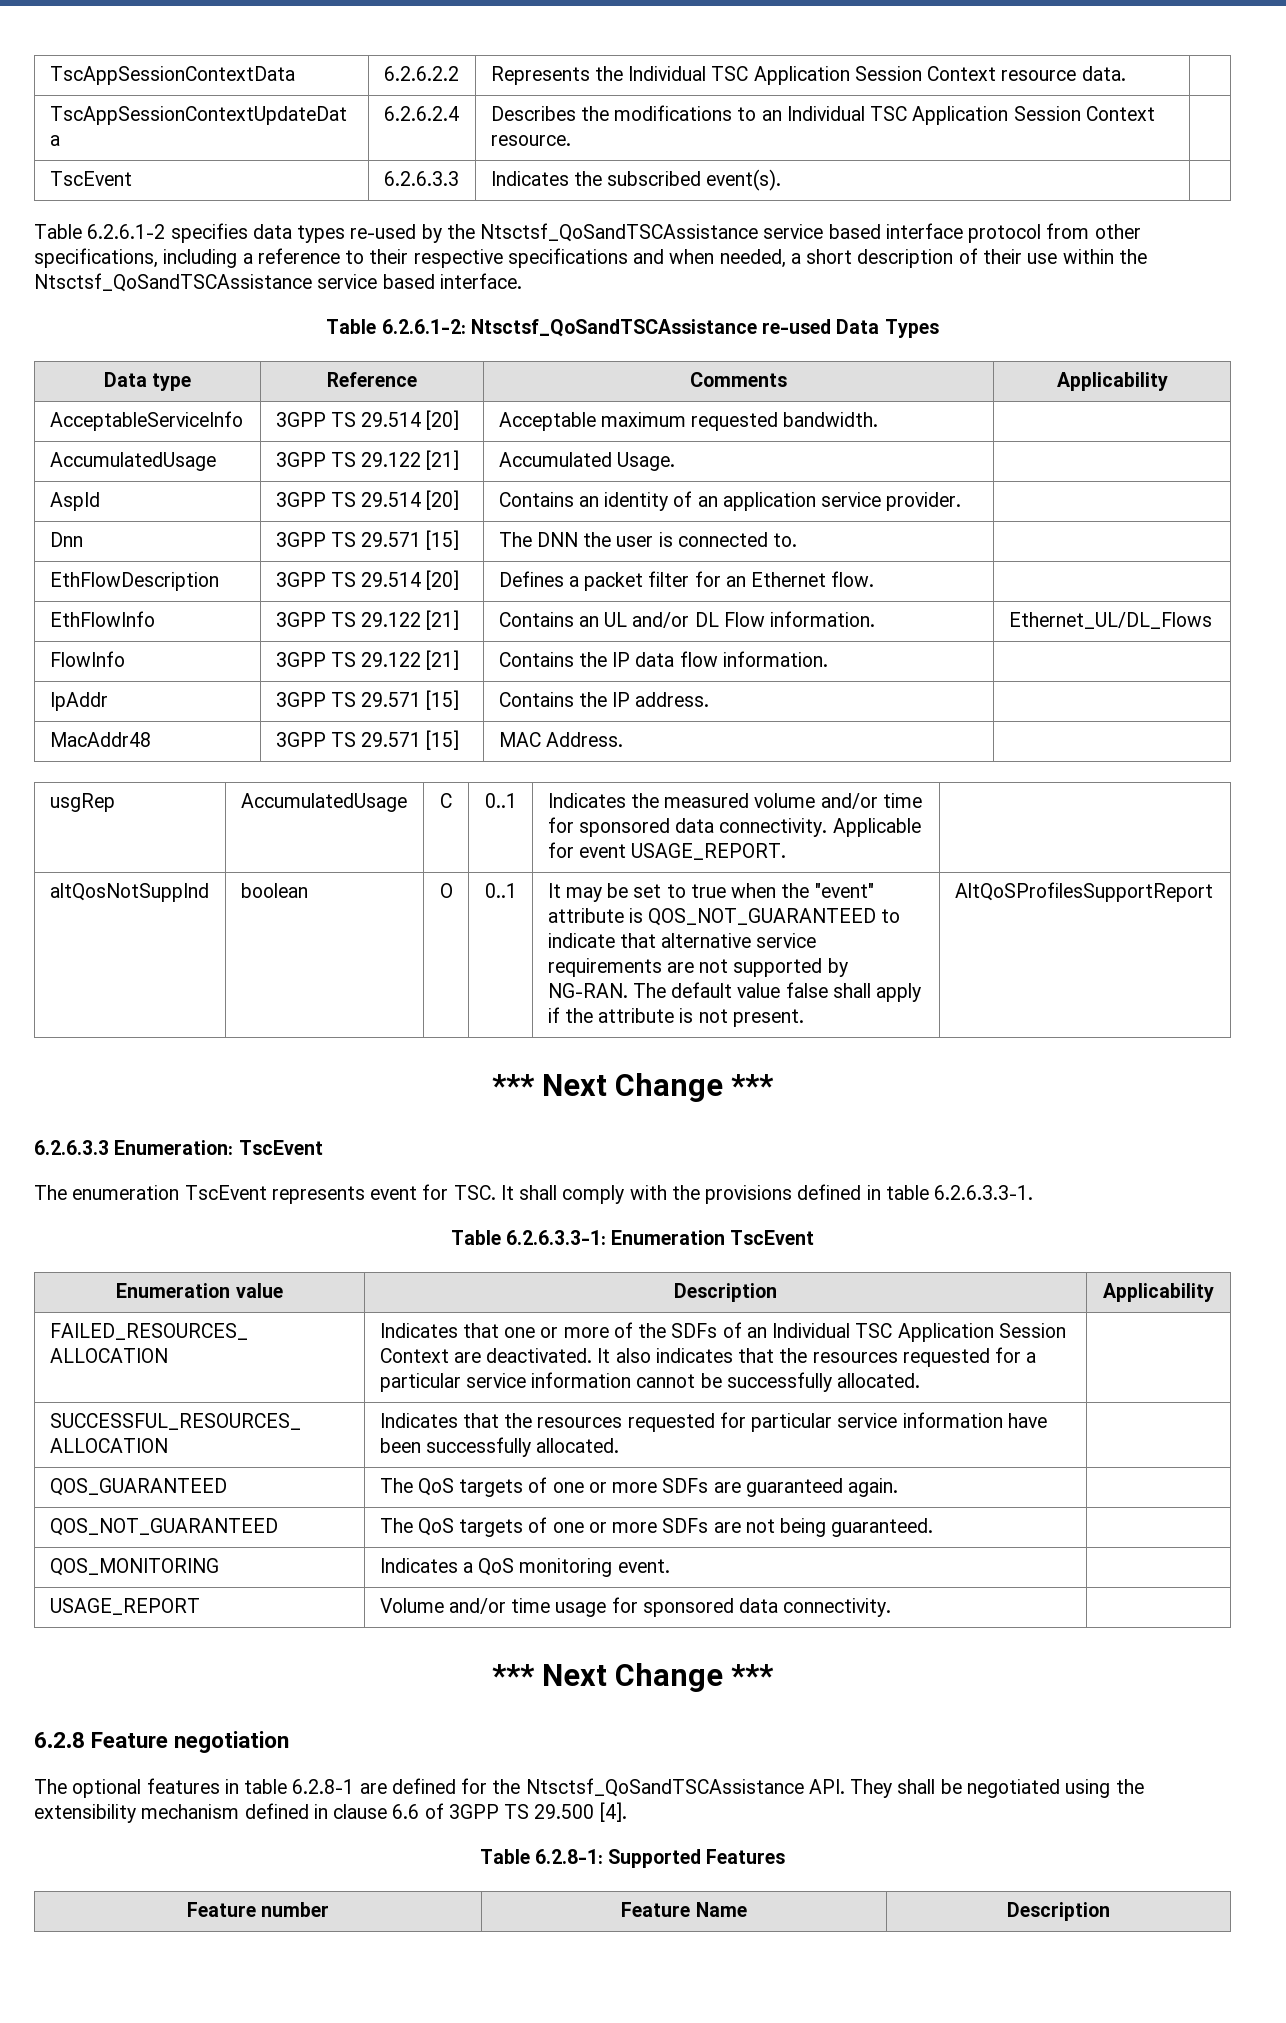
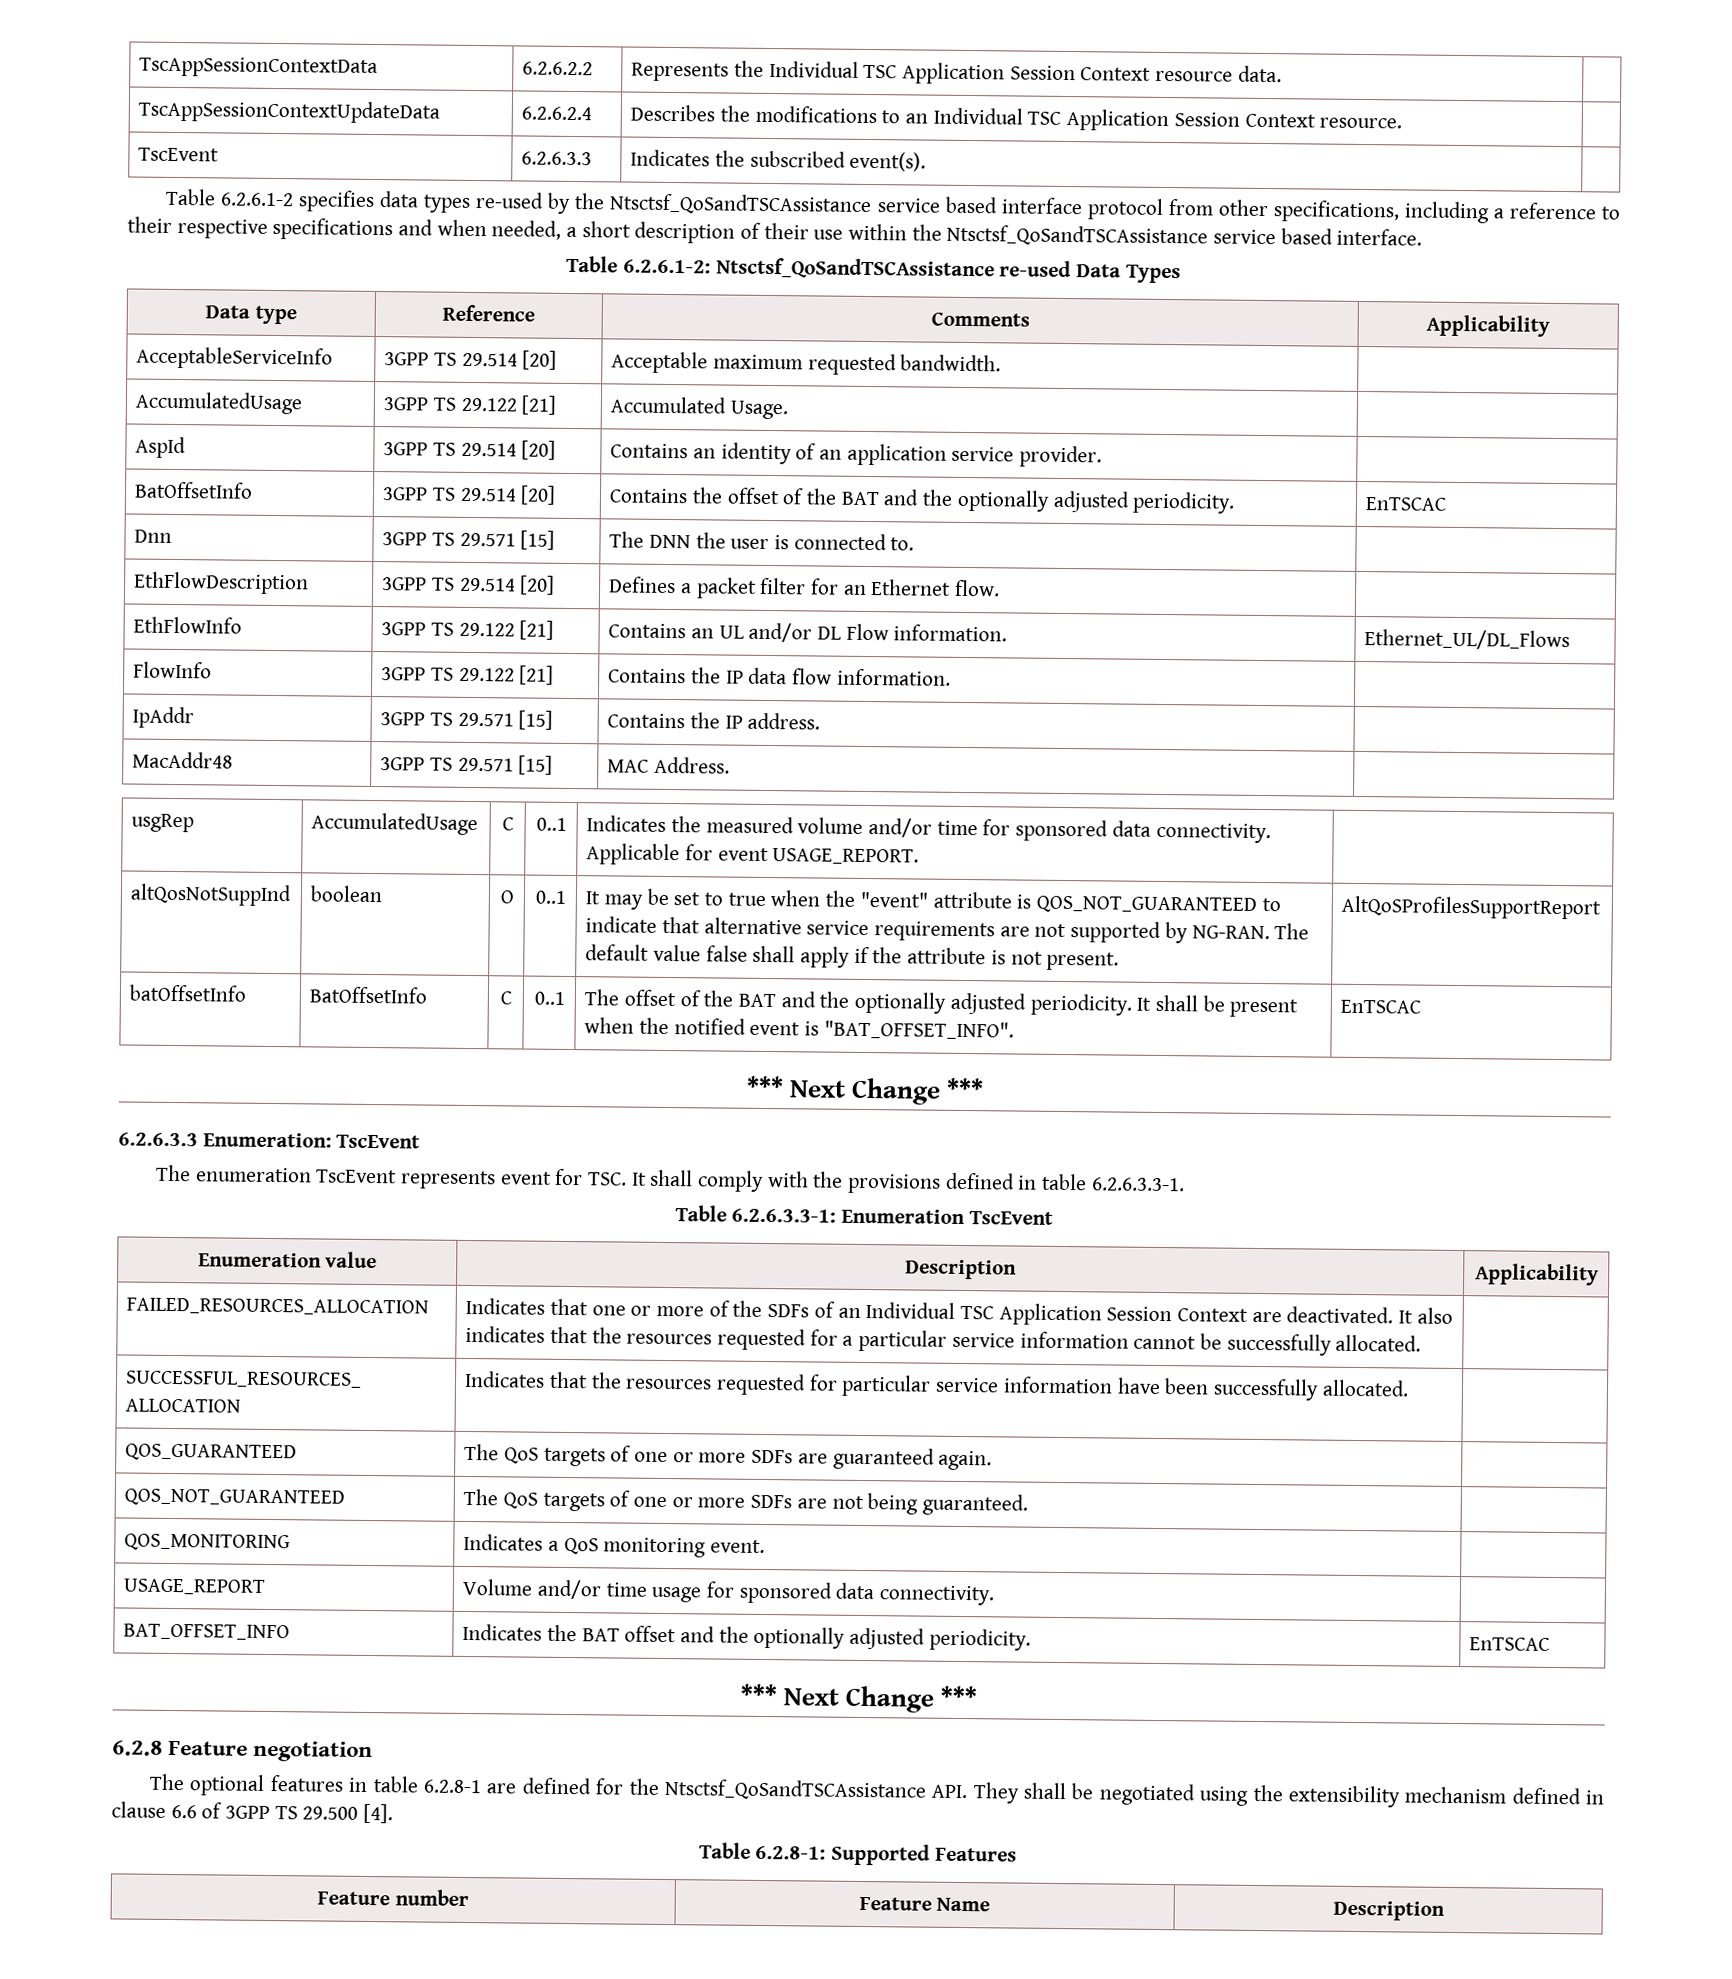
+ BatOffsetInfo | 3GPP TS 29.514 [20] | Contains the offset of the BAT and the optionally adjusted periodicity. | EnTSCAC
+ batOffsetInfo | BatOffsetInfo | C | 0..1 | The offset of the BAT and the optionally adjusted periodicity. It shall be present when the notified event is "BAT_OFFSET_INFO". | EnTSCAC
+ BAT_OFFSET_INFO | Indicates the BAT offset and the optionally adjusted periodicity. | EnTSCAC

